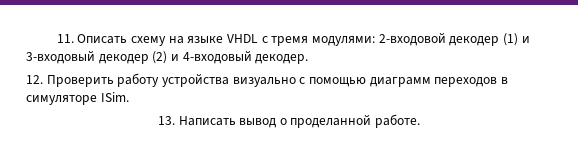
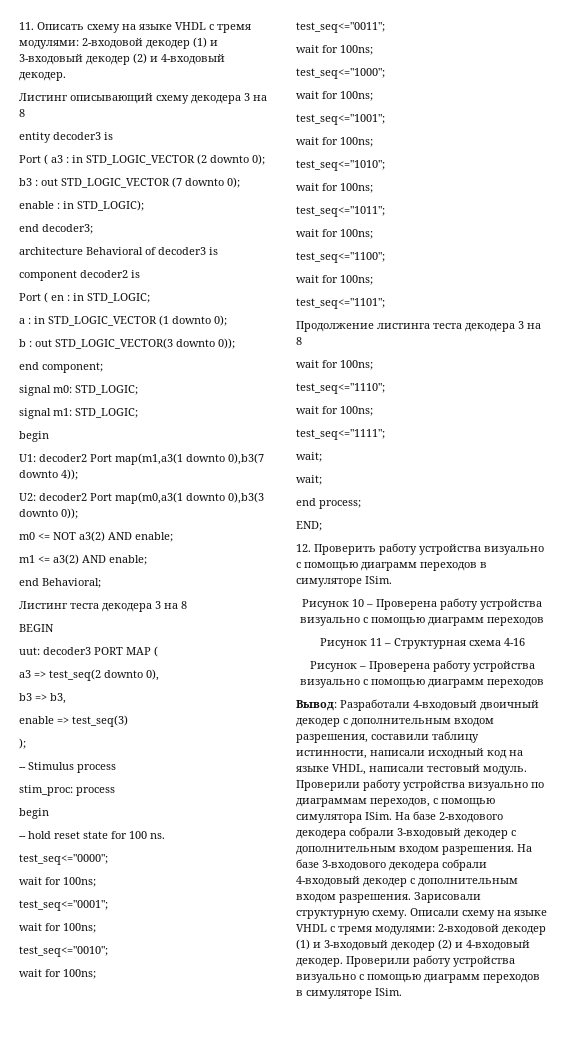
+ Листинг описывающий схему декодера 3 на 8
+ entity decoder3 is
+ Port ( a3 : in STD_LOGIC_VECTOR (2 downto 0);
+ b3 : out STD_LOGIC_VECTOR (7 downto 0);
+ enable : in STD_LOGIC);
+ end decoder3;
+ architecture Behavioral of decoder3 is
+ component decoder2 is
+ Port ( en : in STD_LOGIC;
+ a : in STD_LOGIC_VECTOR (1 downto 0);
+ b : out STD_LOGIC_VECTOR(3 downto 0));
+ end component;
+ signal m0: STD_LOGIC;
+ signal m1: STD_LOGIC;
+ begin
+ U1: decoder2 Port map(m1,a3(1 downto 0),b3(7 downto 4));
+ U2: decoder2 Port map(m0,a3(1 downto 0),b3(3 downto 0));
+ m0 <= NOT a3(2) AND enable;
+ m1 <= a3(2) AND enable;
+ end Behavioral;
+ Листинг теста декодера 3 на 8
+ BEGIN
+ uut: decoder3 PORT MAP (
+ a3 => test_seq(2 downto 0),
+ b3 => b3,
+ enable => test_seq(3)
+ );
+ -- Stimulus process
+ stim_proc: process
+ begin
+ -- hold reset state for 100 ns.
+ test_seq<="0000";
+ wait for 100ns;
+ test_seq<="0001";
+ wait for 100ns;
+ test_seq<="0010";
+ wait for 100ns;
+ test_seq<="0011";
+ wait for 100ns;
+ test_seq<="1000";
+ wait for 100ns;
+ test_seq<="1001";
+ wait for 100ns;
+ test_seq<="1010";
+ wait for 100ns;
+ test_seq<="1011";
+ wait for 100ns;
+ test_seq<="1100";
+ wait for 100ns;
+ test_seq<="1101";
+ Продолжение листинга теста декодера 3 на 8
+ wait for 100ns;
+ test_seq<="1110";
+ wait for 100ns;
+ test_seq<="1111";
+ wait;
+ wait;
+ end process;
+ END;
- 13. Написать вывод о проделанной работе.
+ Рисунок 10 – Проверена работу устройства визуально с помощью диаграмм переходов
+ Рисунок 11 – Структурная схема 4-16
+ Рисунок – Проверена работу устройства визуально с помощью диаграмм переходов
+ Вывод: Разработали 4-входовый двоичный декодер с дополнительным входом разрешения, составили таблицу истинности, написали исходный код на языке VHDL, написали тестовый модуль. Проверили работу устройства визуально по диаграммам переходов, с помощью симулятора ISim. На базе 2-входового декодера собрали 3-входовый декодер с дополнительным входом разрешения. На базе 3-входового декодера собрали 4-входовый декодер с дополнительным входом разрешения. Зарисовали структурную схему. Описали схему на языке VHDL с тремя модулями: 2-входовой декодер (1) и 3-входовый декодер (2) и 4-входовый декодер. Проверили работу устройства визуально с помощью диаграмм переходов в симуляторе ISim.

